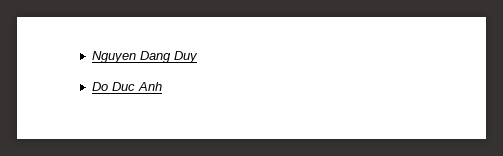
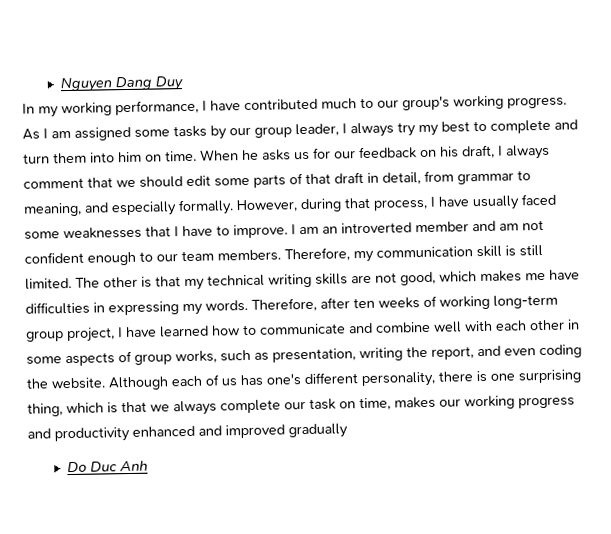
+ In my working performance, I have contributed much to our group's working progress. As I am assigned some tasks by our group leader, I always try my best to complete and turn them into him on time. When he asks us for our feedback on his draft, I always comment that we should edit some parts of that draft in detail, from grammar to meaning, and especially formally. However, during that process, I have usually faced some weaknesses that I have to improve. I am an introverted member and am not confident enough to our team members. Therefore, my communication skill is still limited. The other is that my technical writing skills are not good, which makes me have difficulties in expressing my words. Therefore, after ten weeks of working long-term group project, I have learned how to communicate and combine well with each other in some aspects of group works, such as presentation, writing the report, and even coding the website. Although each of us has one's different personality, there is one surprising thing, which is that we always complete our task on time, makes our working progress and productivity enhanced and improved gradually

